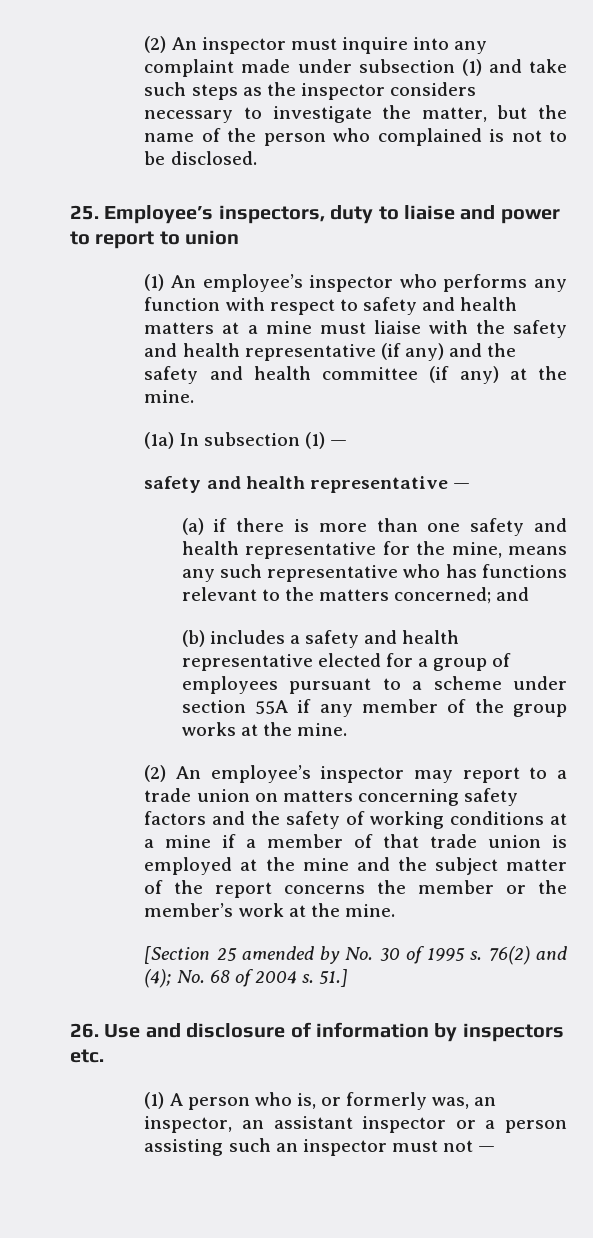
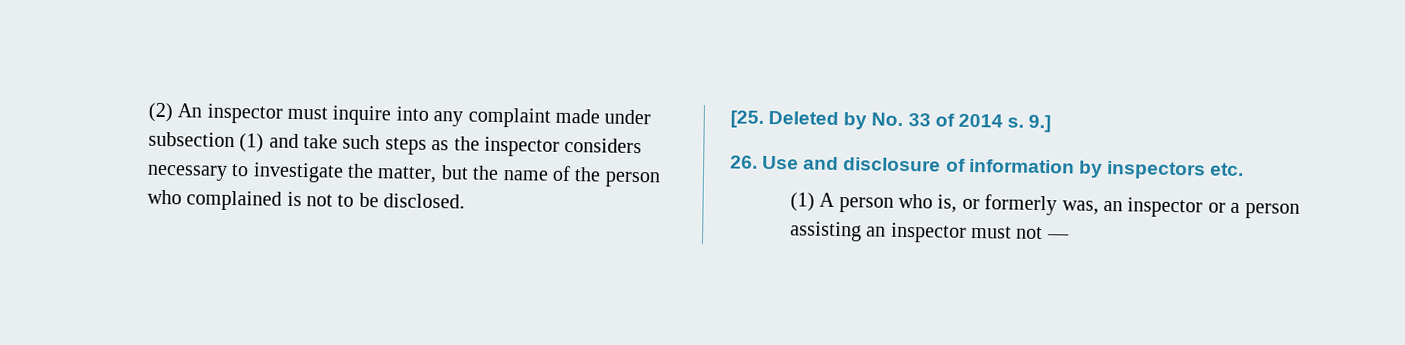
- 25. Employee’s inspectors, duty to liaise and power to report to union
- (1) An employee’s inspector who performs any function with respect to safety and health matters at a mine must liaise with the safety and health representative (if any) and the safety and health committee (if any) at the mine.
- (1a) In subsection (1) —
- safety and health representative —
- (a) if there is more than one safety and health representative for the mine, means any such representative who has functions relevant to the matters concerned; and
- (b) includes a safety and health representative elected for a group of employees pursuant to a scheme under section 55A if any member of the group works at the mine.
- (2) An employee’s inspector may report to a trade union on matters concerning safety factors and the safety of working conditions at a mine if a member of that trade union is employed at the mine and the subject matter of the report concerns the member or the member’s work at the mine.
- [Section 25 amended by No. 30 of 1995 s. 76(2) and (4); No. 68 of 2004 s. 51.]
+ [25. Deleted by No. 33 of 2014 s. 9.]
- (1) A person who is, or formerly was, an inspector, an assistant inspector or a person assisting such an inspector must not —
+ (1) A person who is, or formerly was, an inspector or a person assisting an inspector must not —

